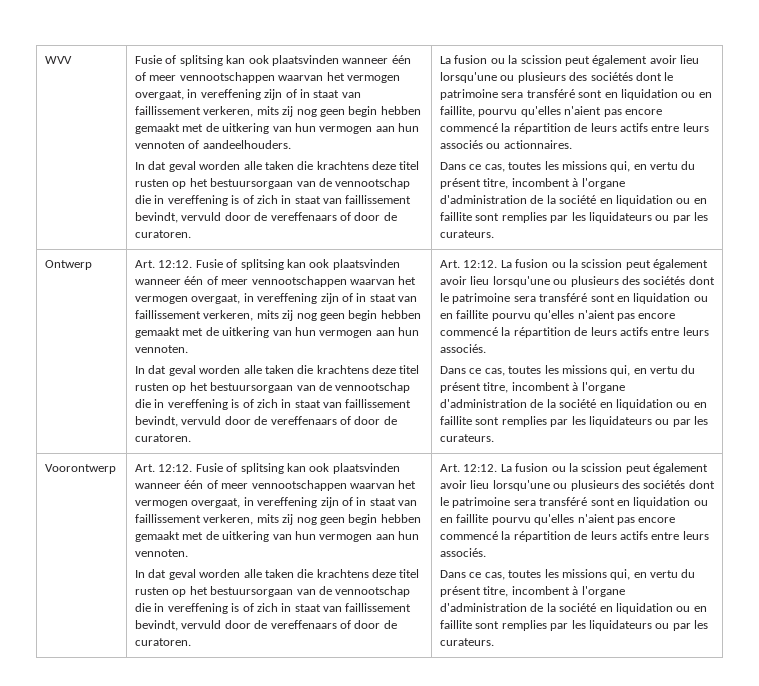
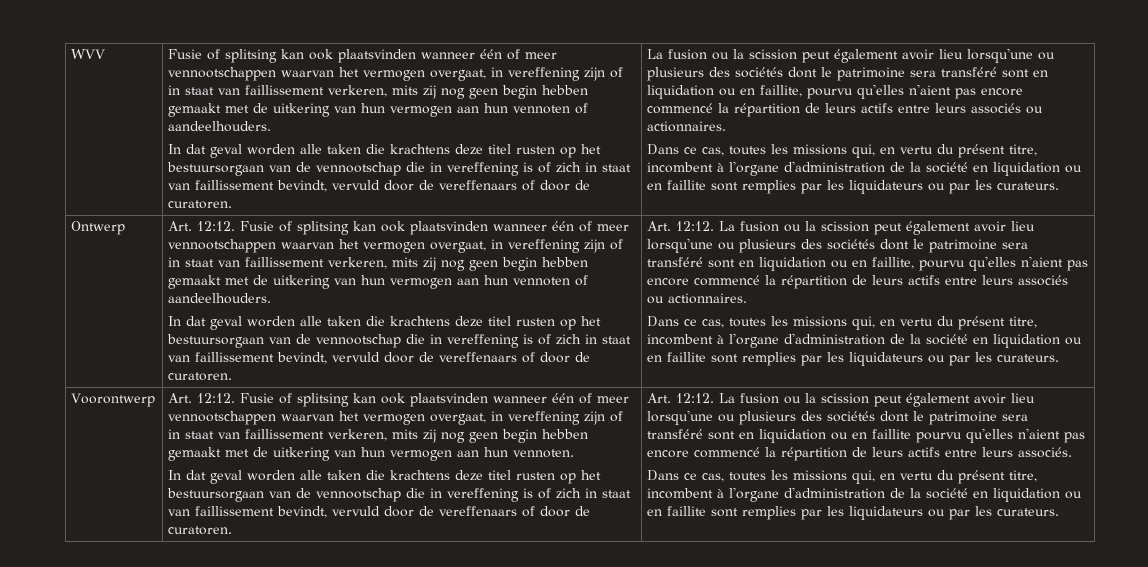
- Ontwerp | Art. 12:12. Fusie of splitsing kan ook plaatsvinden wanneer één of meer vennootschappen waarvan het vermogen overgaat, in vereffening zijn of in staat van faillissement verkeren, mits zij nog geen begin hebben gemaakt met de uitkering van hun vermogen aan hun vennoten.
+ Ontwerp | Art. 12:12. Fusie of splitsing kan ook plaatsvinden wanneer één of meer vennootschappen waarvan het vermogen overgaat, in vereffening zijn of in staat van faillissement verkeren, mits zij nog geen begin hebben gemaakt met de uitkering van hun vermogen aan hun vennoten of aandeelhouders.
- In dat geval worden alle taken die krachtens deze titel rusten op het bestuursorgaan van de vennootschap die in vereffening is of zich in staat van faillissement bevindt, vervuld door de vereffenaars of door de curatoren. | Art. 12:12. La fusion ou la scission peut également avoir lieu lorsqu'une ou plusieurs des sociétés dont le patrimoine sera transféré sont en liquidation ou en faillite pourvu qu'elles n'aient pas encore commencé la répartition de leurs actifs entre leurs associés.
+ In dat geval worden alle taken die krachtens deze titel rusten op het bestuursorgaan van de vennootschap die in vereffening is of zich in staat van faillissement bevindt, vervuld door de vereffenaars of door de curatoren. | Art. 12:12. La fusion ou la scission peut également avoir lieu lorsqu'une ou plusieurs des sociétés dont le patrimoine sera transféré sont en liquidation ou en faillite, pourvu qu'elles n'aient pas encore commencé la répartition de leurs actifs entre leurs associés ou actionnaires.

